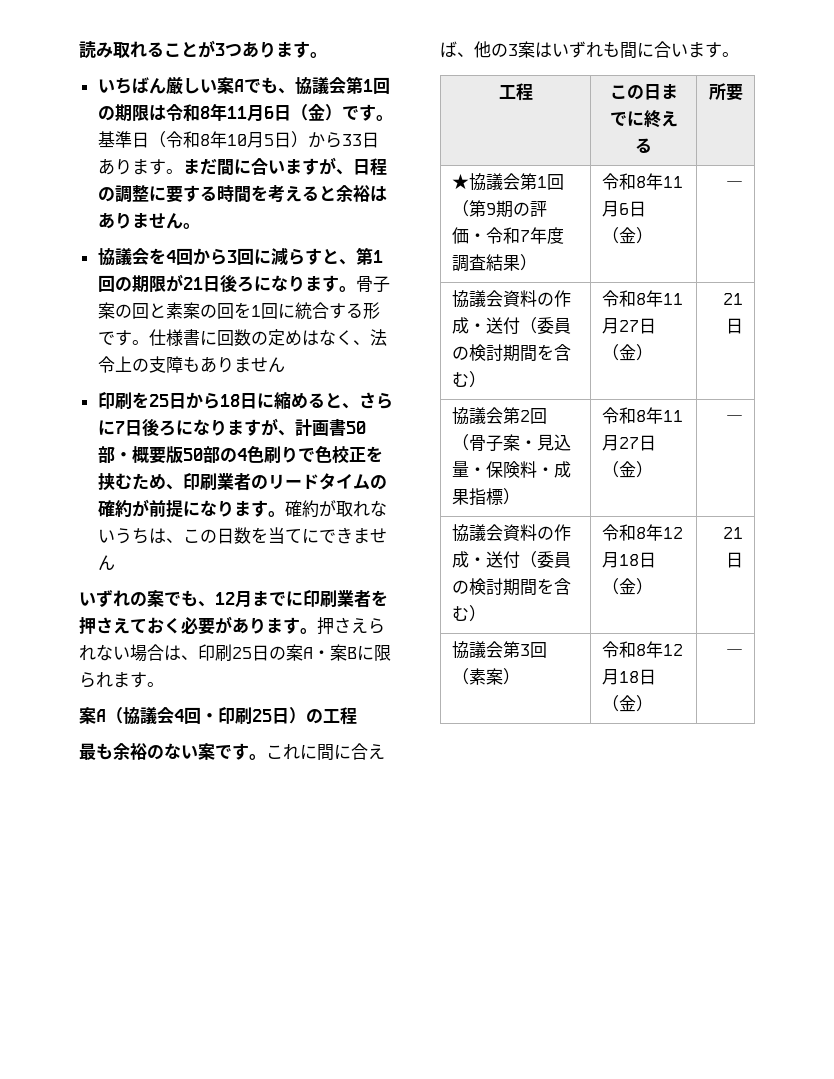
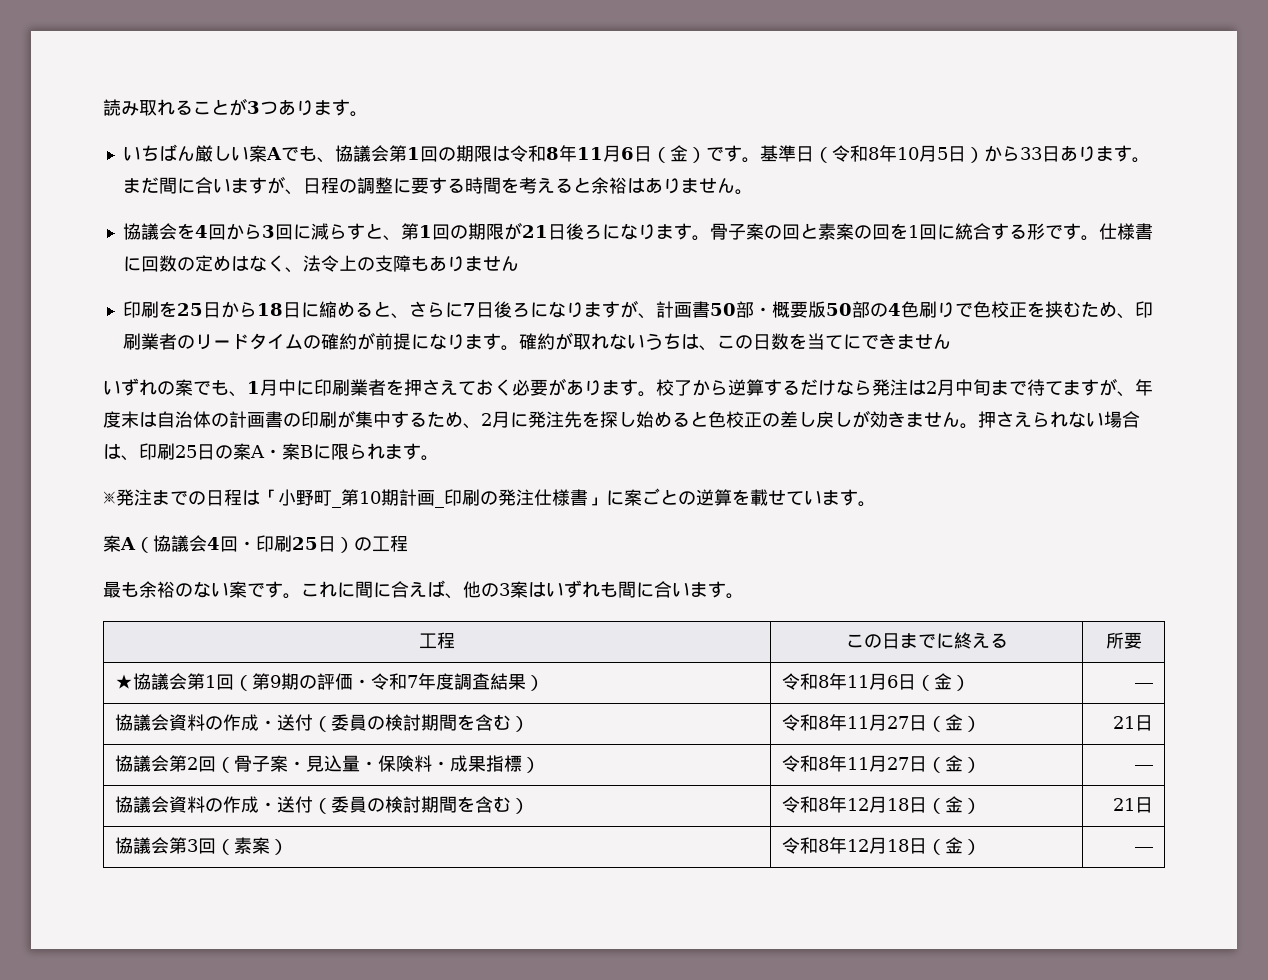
- いずれの案でも、12月までに印刷業者を押さえておく必要があります。
+ いずれの案でも、1月中に印刷業者を押さえておく必要があります。
+ 校了から逆算するだけなら発注は2月中旬まで待てますが、年度末は自治体の計画書の印刷が集中するため、2月に発注先を探し始めると色校正の差し戻しが効きません。
+ ※発注までの日程は「小野町_第10期計画_印刷の発注仕様書」に案ごとの逆算を載せています。

